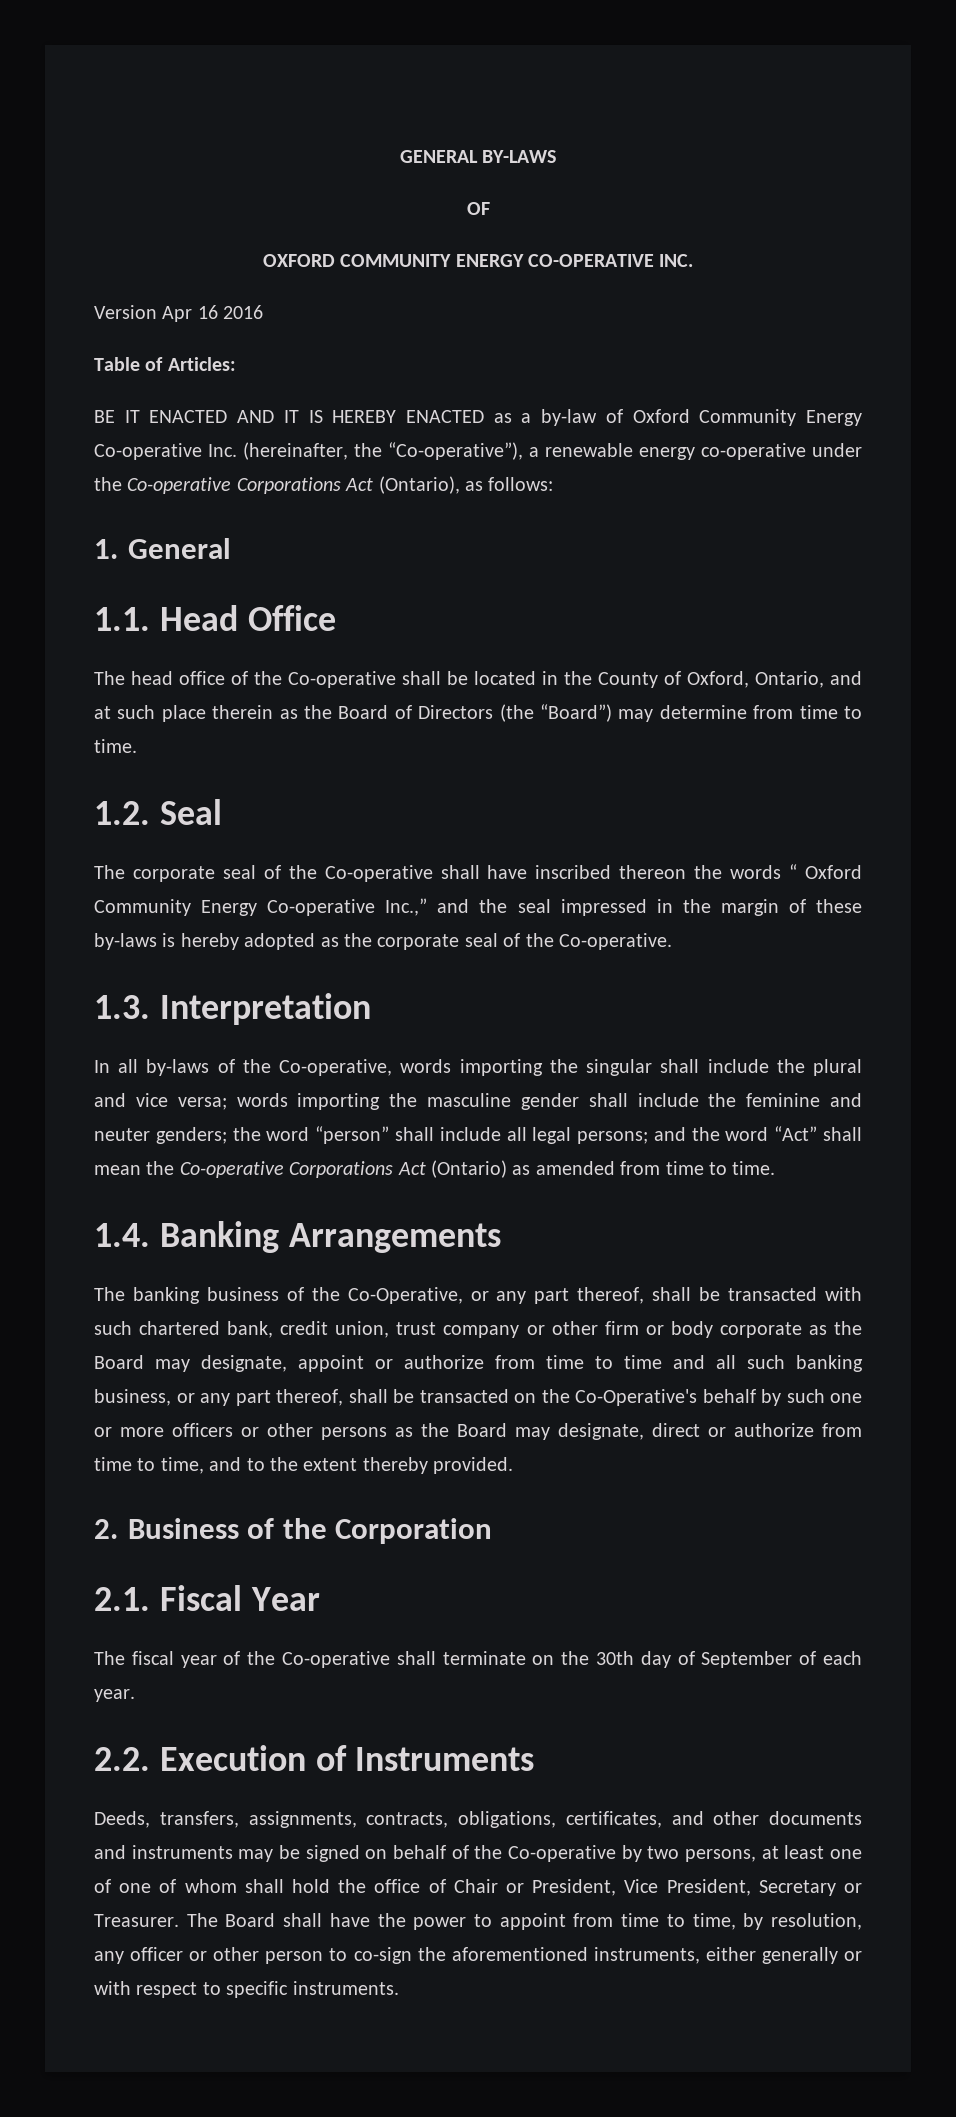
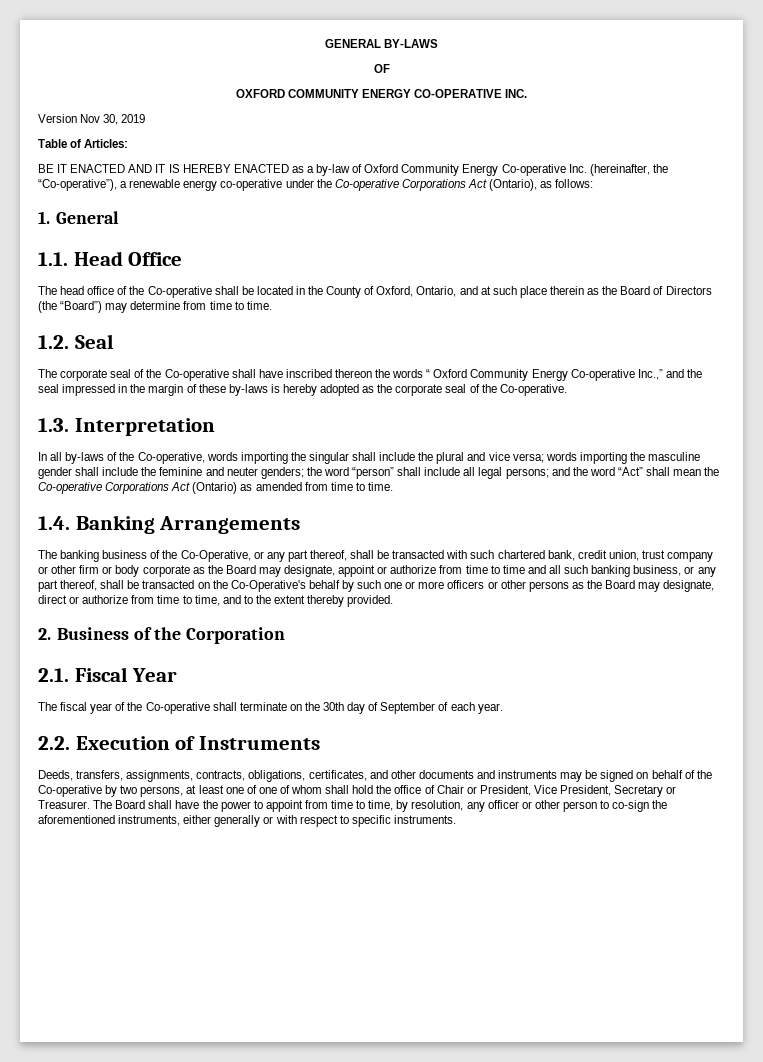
- Version Apr 16 2016
+ Version Nov 30, 2019

